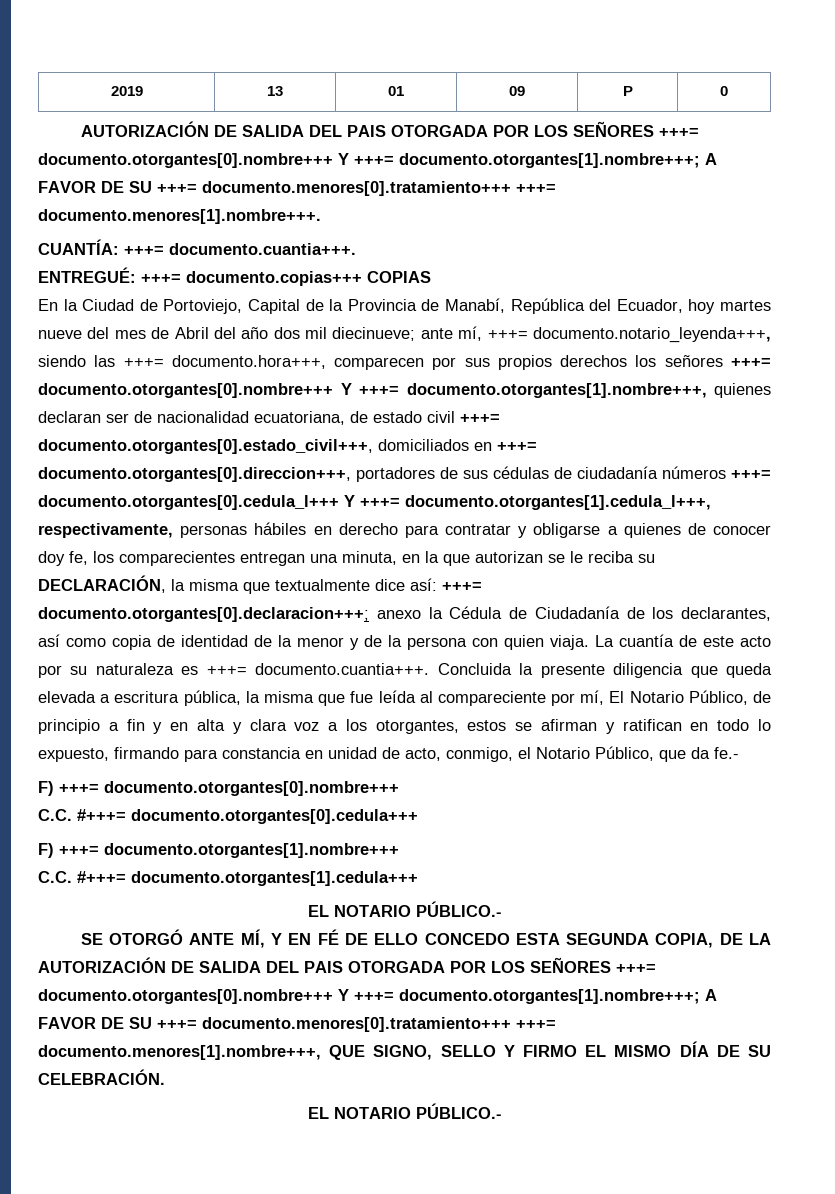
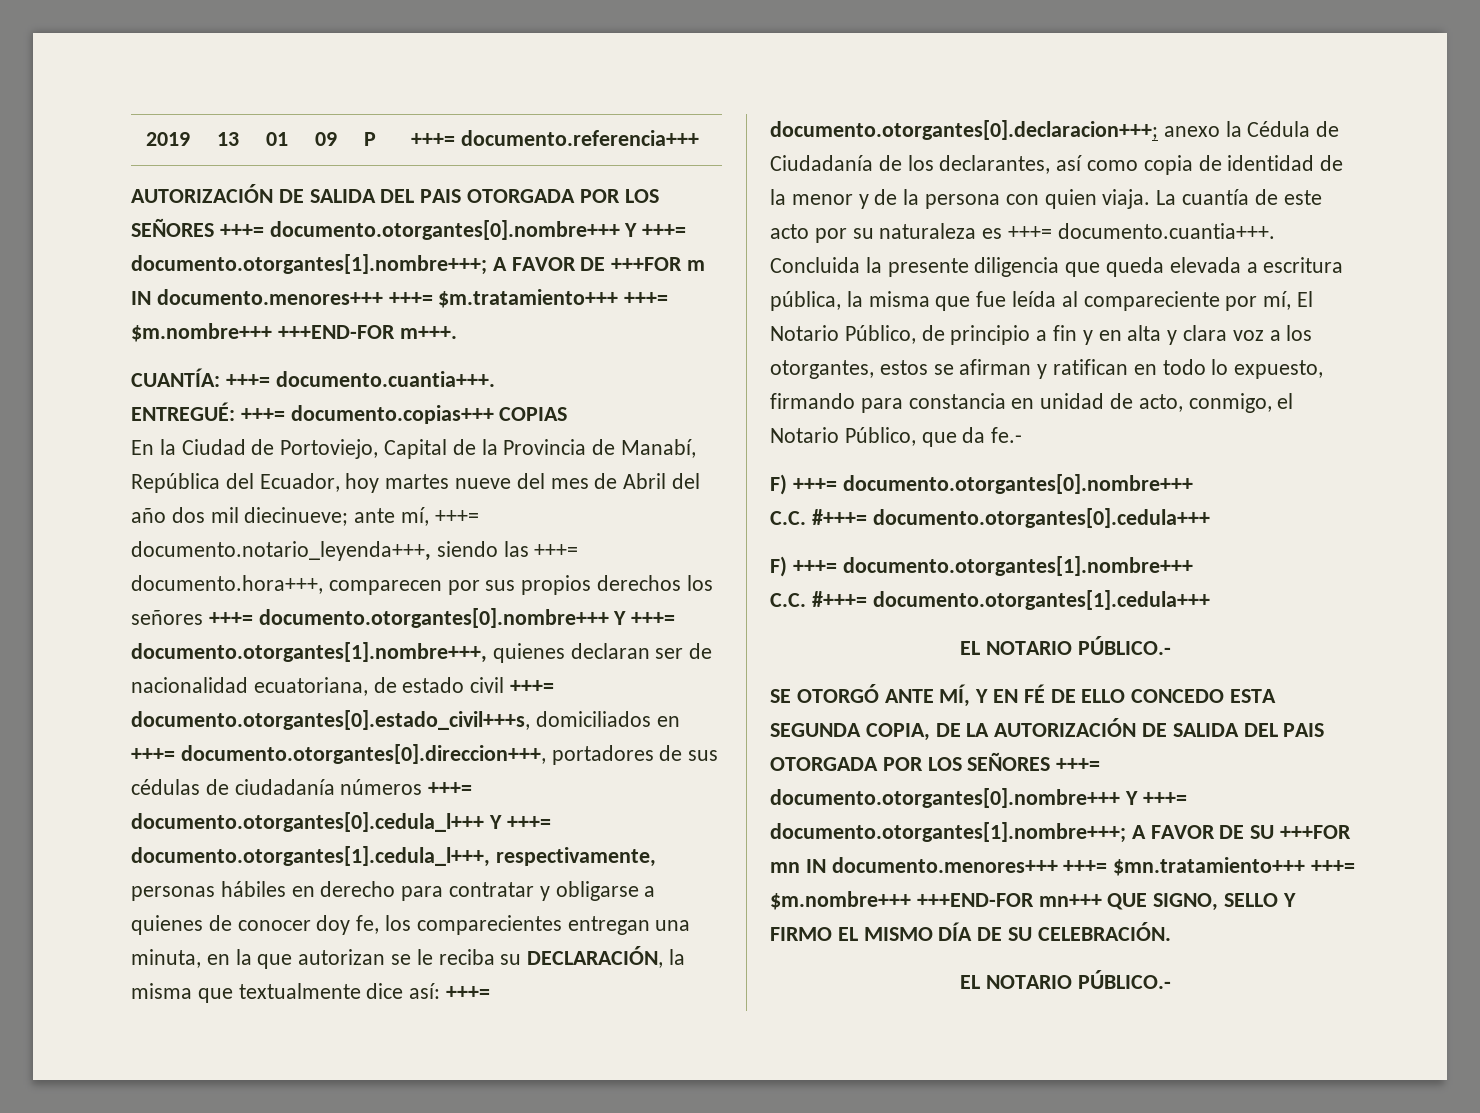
- 2019 | 13 | 01 | 09 | P | 0
+ 2019 | 13 | 01 | 09 | P | +++= documento.referencia+++
- AUTORIZACIÓN DE SALIDA DEL PAIS OTORGADA POR LOS SEÑORES +++= documento.otorgantes[0].nombre+++ Y +++= documento.otorgantes[1].nombre+++; A FAVOR DE SU +++= documento.menores[0].tratamiento+++ +++= documento.menores[1].nombre+++.
+ AUTORIZACIÓN DE SALIDA DEL PAIS OTORGADA POR LOS SEÑORES +++= documento.otorgantes[0].nombre+++ Y +++= documento.otorgantes[1].nombre+++; A FAVOR DE +++FOR m IN documento.menores+++ +++= $m.tratamiento+++ +++= $m.nombre+++ +++END-FOR m+++.
- ante mí, +++= documento.notario_leyenda+++, siendo las +++= documento.hora+++, comparecen por sus propios derechos los señores +++= documento.otorgantes[0].nombre+++ Y +++= documento.otorgantes[1].nombre+++, quienes declaran ser de nacionalidad ecuatoriana, de estado civil +++= documento.otorgantes[0].estado_civil+++, domiciliados en +++= documento.otorgantes[0].direccion+++, portadores de sus cédulas de ciudadanía números +++= documento.otorgantes[0].cedula_l+++ Y +++= documento.otorgantes[1].cedula_l+++, respectivamente, personas hábiles en derecho para contratar y obligarse a quienes de conocer doy fe, los comparecientes entregan una minuta, en la que autorizan se le reciba su DECLARACIÓN, la misma que textualmente dice así:
+ ante mí, +++= documento.notario_leyenda+++, siendo las +++= documento.hora+++, comparecen por sus propios derechos los señores +++= documento.otorgantes[0].nombre+++ Y +++= documento.otorgantes[1].nombre+++, quienes declaran ser de nacionalidad ecuatoriana, de estado civil +++= documento.otorgantes[0].estado_civil+++s, domiciliados en +++= documento.otorgantes[0].direccion+++, portadores de sus cédulas de ciudadanía números +++= documento.otorgantes[0].cedula_l+++ Y +++= documento.otorgantes[1].cedula_l+++, respectivamente, personas hábiles en derecho para contratar y obligarse a quienes de conocer doy fe, los comparecientes entregan una minuta, en la que autorizan se le reciba su DECLARACIÓN, la misma que textualmente dice así:
- SE OTORGÓ ANTE MÍ, Y EN FÉ DE ELLO CONCEDO ESTA SEGUNDA COPIA, DE LA AUTORIZACIÓN DE SALIDA DEL PAIS OTORGADA POR LOS SEÑORES +++= documento.otorgantes[0].nombre+++ Y +++= documento.otorgantes[1].nombre+++; A FAVOR DE SU +++= documento.menores[0].tratamiento+++ +++= documento.menores[1].nombre+++, QUE SIGNO, SELLO Y FIRMO EL MISMO DÍA DE SU CELEBRACIÓN.
+ SE OTORGÓ ANTE MÍ, Y EN FÉ DE ELLO CONCEDO ESTA SEGUNDA COPIA, DE LA AUTORIZACIÓN DE SALIDA DEL PAIS OTORGADA POR LOS SEÑORES +++= documento.otorgantes[0].nombre+++ Y +++= documento.otorgantes[1].nombre+++; A FAVOR DE SU +++FOR mn IN documento.menores+++ +++= $mn.tratamiento+++ +++= $m.nombre+++ +++END-FOR mn+++ QUE SIGNO, SELLO Y FIRMO EL MISMO DÍA DE SU CELEBRACIÓN.

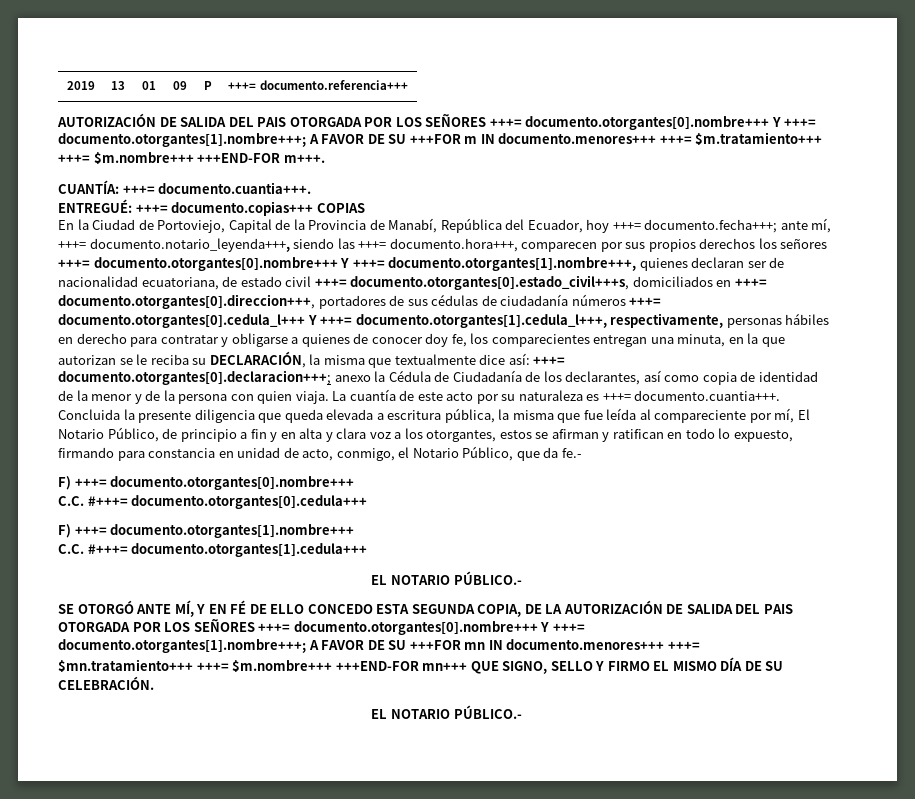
- AUTORIZACIÓN DE SALIDA DEL PAIS OTORGADA POR LOS SEÑORES +++= documento.otorgantes[0].nombre+++ Y +++= documento.otorgantes[1].nombre+++; A FAVOR DE +++FOR m IN documento.menores+++ +++= $m.tratamiento+++ +++= $m.nombre+++ +++END-FOR m+++.
+ AUTORIZACIÓN DE SALIDA DEL PAIS OTORGADA POR LOS SEÑORES +++= documento.otorgantes[0].nombre+++ Y +++= documento.otorgantes[1].nombre+++; A FAVOR DE SU +++FOR m IN documento.menores+++ +++= $m.tratamiento+++ +++= $m.nombre+++ +++END-FOR m+++.
- En la Ciudad de Portoviejo, Capital de la Provincia de Manabí, República del Ecuador, hoy martes nueve del mes de Abril del año dos mil diecinueve;
+ En la Ciudad de Portoviejo, Capital de la Provincia de Manabí, República del Ecuador, hoy +++= documento.fecha+++;

